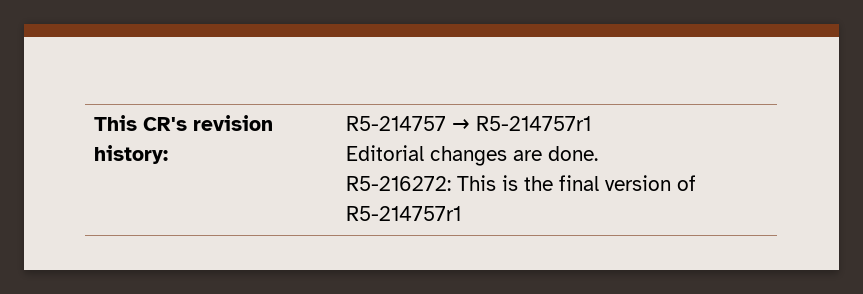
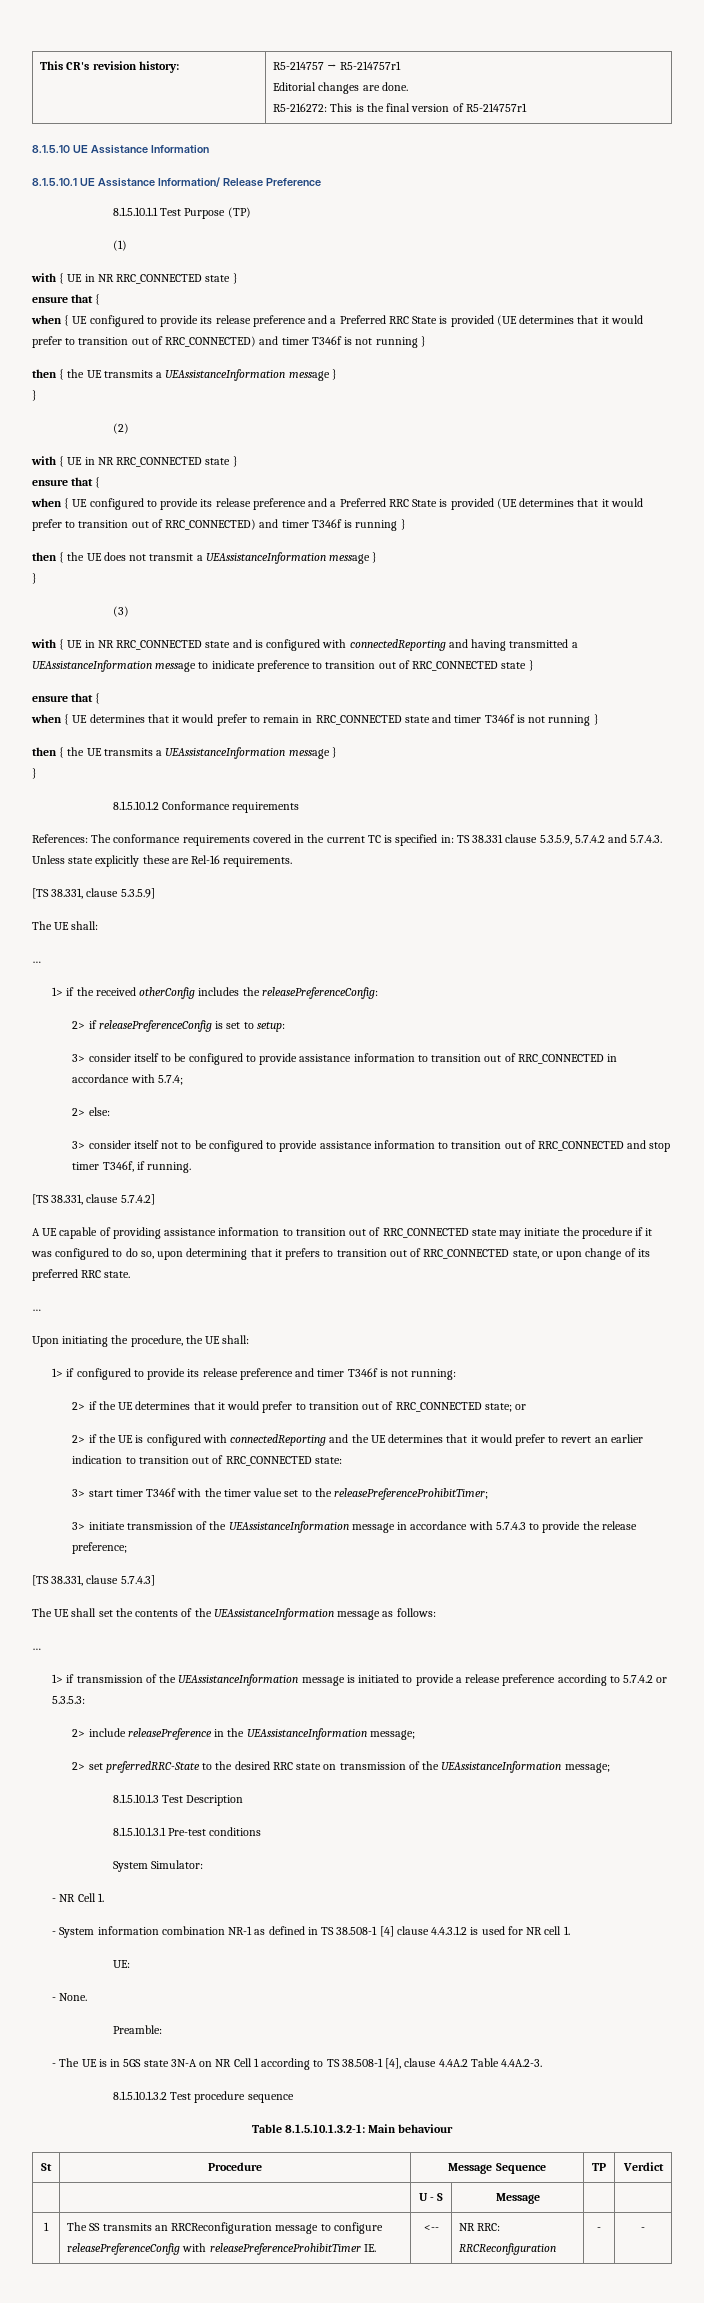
+ 8.1.5.10 UE Assistance Information
+ 8.1.5.10.1 UE Assistance Information/ Release Preference
+ 8.1.5.10.1.1 Test Purpose (TP)
+ (1)
+ with { UE in NR RRC_CONNECTED state }
+ ensure that {
+ when { UE configured to provide its release preference and a Preferred RRC State is provided (UE determines that it would prefer to transition out of RRC_CONNECTED) and timer T346f is not running }
+ then { the UE transmits a UEAssistanceInformation message }
+ }
+ (2)
+ with { UE in NR RRC_CONNECTED state }
+ ensure that {
+ when { UE configured to provide its release preference and a Preferred RRC State is provided (UE determines that it would prefer to transition out of RRC_CONNECTED) and timer T346f is running }
+ then { the UE does not transmit a UEAssistanceInformation message }
+ }
+ (3)
+ with { UE in NR RRC_CONNECTED state and is configured with connectedReporting and having transmitted a UEAssistanceInformation message to inidicate preference to transition out of RRC_CONNECTED state }
+ ensure that {
+ when { UE determines that it would prefer to remain in RRC_CONNECTED state and timer T346f is not running }
+ then { the UE transmits a UEAssistanceInformation message }
+ }
+ 8.1.5.10.1.2 Conformance requirements
+ References: The conformance requirements covered in the current TC is specified in: TS 38.331 clause 5.3.5.9, 5.7.4.2 and 5.7.4.3. Unless state explicitly these are Rel-16 requirements.
+ [TS 38.331, clause 5.3.5.9]
+ The UE shall:
+ …
+ 1> if the received otherConfig includes the releasePreferenceConfig:
+ 2> if releasePreferenceConfig is set to setup:
+ 3> consider itself to be configured to provide assistance information to transition out of RRC_CONNECTED in accordance with 5.7.4;
+ 2> else:
+ 3> consider itself not to be configured to provide assistance information to transition out of RRC_CONNECTED and stop timer T346f, if running.
+ [TS 38.331, clause 5.7.4.2]
+ A UE capable of providing assistance information to transition out of RRC_CONNECTED state may initiate the procedure if it was configured to do so, upon determining that it prefers to transition out of RRC_CONNECTED state, or upon change of its preferred RRC state.
+ …
+ Upon initiating the procedure, the UE shall:
+ 1> if configured to provide its release preference and timer T346f is not running:
+ 2> if the UE determines that it would prefer to transition out of RRC_CONNECTED state; or
+ 2> if the UE is configured with connectedReporting and the UE determines that it would prefer to revert an earlier indication to transition out of RRC_CONNECTED state:
+ 3> start timer T346f with the timer value set to the releasePreferenceProhibitTimer;
+ 3> initiate transmission of the UEAssistanceInformation message in accordance with 5.7.4.3 to provide the release preference;
+ [TS 38.331, clause 5.7.4.3]
+ The UE shall set the contents of the UEAssistanceInformation message as follows:
+ …
+ 1> if transmission of the UEAssistanceInformation message is initiated to provide a release preference according to 5.7.4.2 or 5.3.5.3:
+ 2> include releasePreference in the UEAssistanceInformation message;
+ 2> set preferredRRC-State to the desired RRC state on transmission of the UEAssistanceInformation message;
+ 8.1.5.10.1.3 Test Description
+ 8.1.5.10.1.3.1 Pre-test conditions
+ System Simulator:
+ - NR Cell 1.
+ - System information combination NR-1 as defined in TS 38.508-1 [4] clause 4.4.3.1.2 is used for NR cell 1.
+ UE:
+ - None.
+ Preamble:
+ - The UE is in 5GS state 3N-A on NR Cell 1 according to TS 38.508-1 [4], clause 4.4A.2 Table 4.4A.2-3.
+ 8.1.5.10.1.3.2 Test procedure sequence
+ Table 8.1.5.10.1.3.2-1: Main behaviour
+ St | Procedure | Message Sequence | TP | Verdict
+ | | U - S | Message | |
+ 1 | The SS transmits an RRCReconfiguration message to configure releasePreferenceConfig with releasePreferenceProhibitTimer IE. | <-- | NR RRC: RRCReconfiguration | - | -

